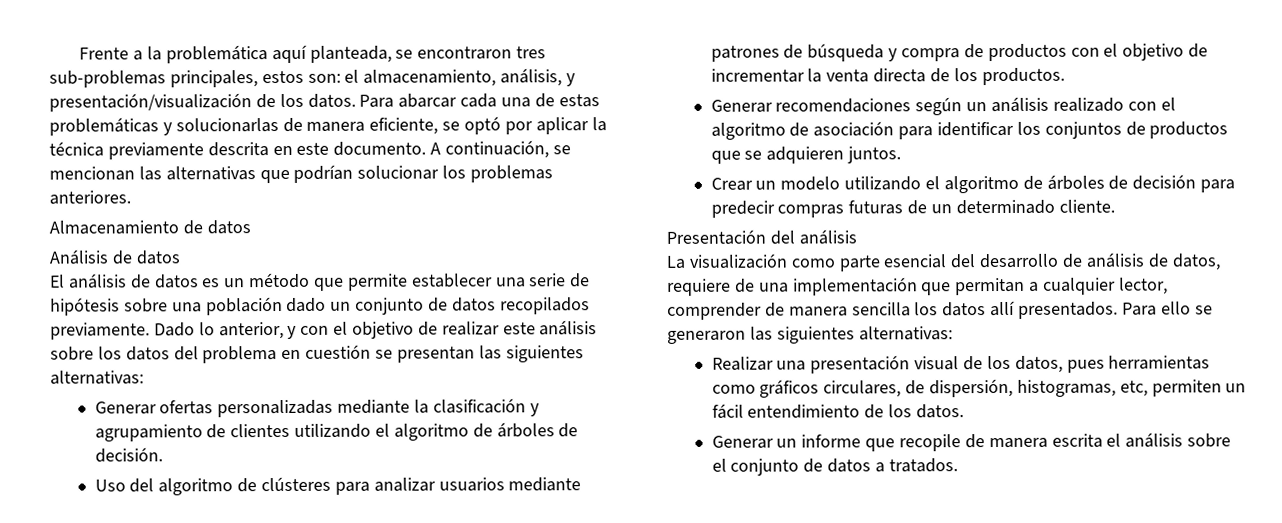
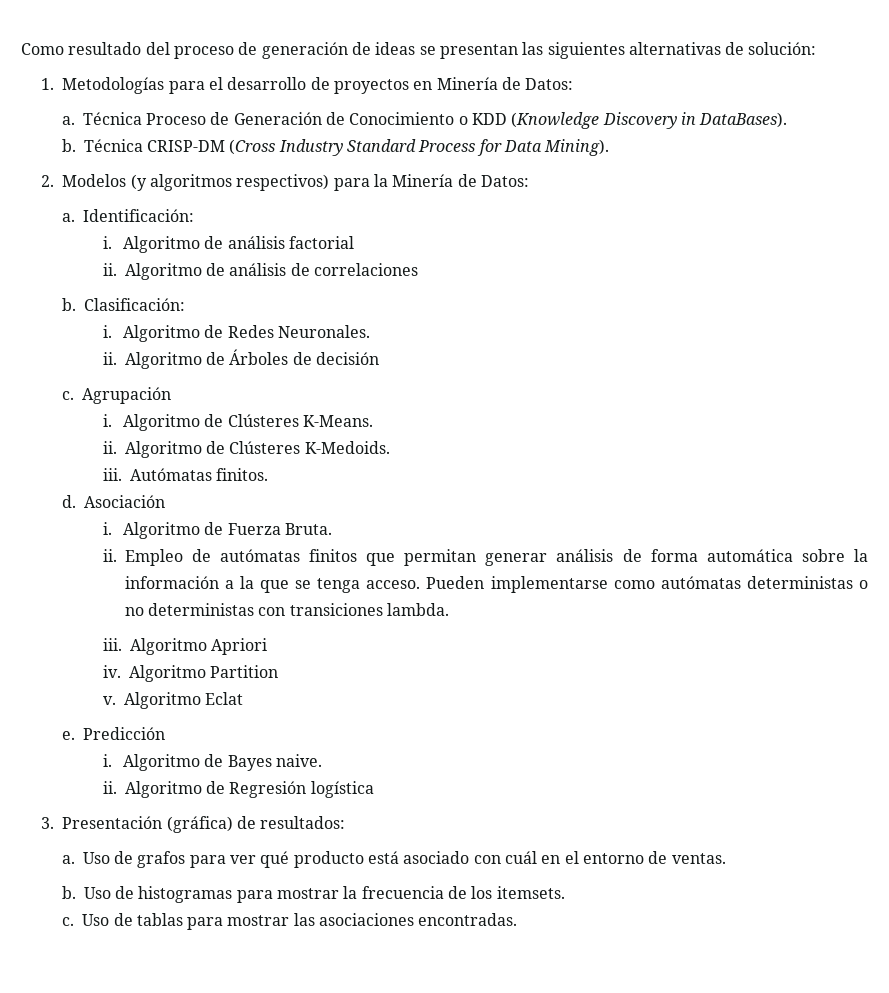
- Frente a la problemática aquí planteada, se encontraron tres sub-problemas principales, estos son: el almacenamiento, análisis, y presentación/visualización de los datos. Para abarcar cada una de estas problemáticas y solucionarlas de manera eficiente, se optó por aplicar la técnica previamente descrita en este documento. A continuación, se mencionan las alternativas que podrían solucionar los problemas anteriores.
- Almacenamiento de datos
- Análisis de datos
- El análisis de datos es un método que permite establecer una serie de hipótesis sobre una población dado un conjunto de datos recopilados previamente. Dado lo anterior, y con el objetivo de realizar este análisis sobre los datos del problema en cuestión se presentan las siguientes alternativas:
- Generar ofertas personalizadas mediante la clasificación y agrupamiento de clientes utilizando el algoritmo de árboles de decisión.
- Uso del algoritmo de clústeres para analizar usuarios mediante patrones de búsqueda y compra de productos con el objetivo de incrementar la venta directa de los productos.
- Generar recomendaciones según un análisis realizado con el algoritmo de asociación para identificar los conjuntos de productos que se adquieren juntos.
- Crear un modelo utilizando el algoritmo de árboles de decisión para predecir compras futuras de un determinado cliente.
- Presentación del análisis
- La visualización como parte esencial del desarrollo de análisis de datos, requiere de una implementación que permitan a cualquier lector, comprender de manera sencilla los datos allí presentados. Para ello se generaron las siguientes alternativas:
- Realizar una presentación visual de los datos, pues herramientas como gráficos circulares, de dispersión, histogramas, etc, permiten un fácil entendimiento de los datos.
- Generar un informe que recopile de manera escrita el análisis sobre el conjunto de datos a tratados.
+ Como resultado del proceso de generación de ideas se presentan las siguientes alternativas de solución:
+ 1. Metodologías para el desarrollo de proyectos en Minería de Datos:
+ a. Técnica Proceso de Generación de Conocimiento o KDD (Knowledge Discovery in DataBases).
+ b. Técnica CRISP-DM (Cross Industry Standard Process for Data Mining).
+ 2. Modelos (y algoritmos respectivos) para la Minería de Datos:
+ a. Identificación:
+ i. Algoritmo de análisis factorial
+ ii. Algoritmo de análisis de correlaciones
+ b. Clasificación:
+ i. Algoritmo de Redes Neuronales.
+ ii. Algoritmo de Árboles de decisión
+ c. Agrupación
+ i. Algoritmo de Clústeres K-Means.
+ ii. Algoritmo de Clústeres K-Medoids.
+ iii. Autómatas finitos.
+ d. Asociación
+ i. Algoritmo de Fuerza Bruta.
+ ii. Empleo de autómatas finitos que permitan generar análisis de forma automática sobre la información a la que se tenga acceso. Pueden implementarse como autómatas deterministas o no deterministas con transiciones lambda.
+ iii. Algoritmo Apriori
+ iv. Algoritmo Partition
+ v. Algoritmo Eclat
+ e. Predicción
+ i. Algoritmo de Bayes naive.
+ ii. Algoritmo de Regresión logística
+ 3. Presentación (gráfica) de resultados:
+ a. Uso de grafos para ver qué producto está asociado con cuál en el entorno de ventas.
+ b. Uso de histogramas para mostrar la frecuencia de los itemsets.
+ c. Uso de tablas para mostrar las asociaciones encontradas.

